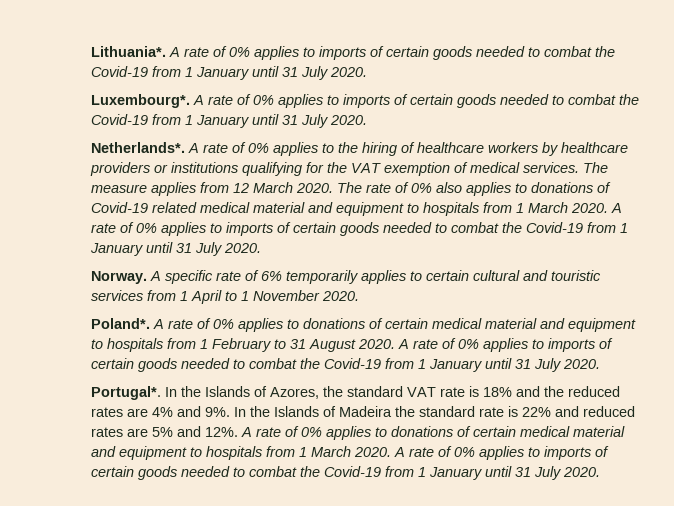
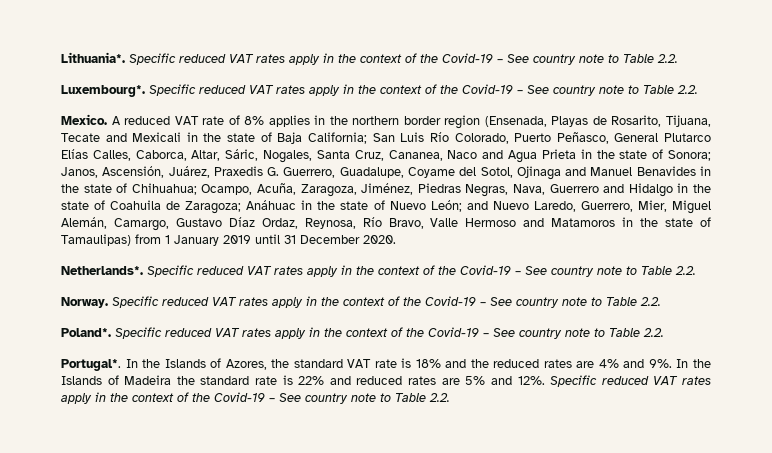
- Lithuania*. A rate of 0% applies to imports of certain goods needed to combat the Covid-19 from 1 January until 31 July 2020.
- Luxembourg*. A rate of 0% applies to imports of certain goods needed to combat the Covid-19 from 1 January until 31 July 2020.
- Netherlands*. A rate of 0% applies to the hiring of healthcare workers by healthcare providers or institutions qualifying for the VAT exemption of medical services. The measure applies from 12 March 2020. The rate of 0% also applies to donations of Covid-19 related medical material and equipment to hospitals from 1 March 2020. A rate of 0% applies to imports of certain goods needed to combat the Covid-19 from 1 January until 31 July 2020.
- Norway. A specific rate of 6% temporarily applies to certain cultural and touristic services from 1 April to 1 November 2020.
- Poland*. A rate of 0% applies to donations of certain medical material and equipment to hospitals from 1 February to 31 August 2020. A rate of 0% applies to imports of certain goods needed to combat the Covid-19 from 1 January until 31 July 2020.
+ Lithuania*. Specific reduced VAT rates apply in the context of the Covid-19 – See country note to Table 2.2.
+ Luxembourg*. Specific reduced VAT rates apply in the context of the Covid-19 – See country note to Table 2.2.
+ Mexico. A reduced VAT rate of 8% applies in the northern border region (Ensenada, Playas de Rosarito, Tijuana, Tecate and Mexicali in the state of Baja California; San Luis Río Colorado, Puerto Peñasco, General Plutarco Elías Calles, Caborca, Altar, Sáric, Nogales, Santa Cruz, Cananea, Naco and Agua Prieta in the state of Sonora; Janos, Ascensión, Juárez, Praxedis G. Guerrero, Guadalupe, Coyame del Sotol, Ojinaga and Manuel Benavides in the state of Chihuahua; Ocampo, Acuña, Zaragoza, Jiménez, Piedras Negras, Nava, Guerrero and Hidalgo in the state of Coahuila de Zaragoza; Anáhuac in the state of Nuevo León; and Nuevo Laredo, Guerrero, Mier, Miguel Alemán, Camargo, Gustavo Díaz Ordaz, Reynosa, Río Bravo, Valle Hermoso and Matamoros in the state of Tamaulipas) from 1 January 2019 until 31 December 2020.
+ Netherlands*. Specific reduced VAT rates apply in the context of the Covid-19 – See country note to Table 2.2.
+ Norway. Specific reduced VAT rates apply in the context of the Covid-19 – See country note to Table 2.2.
+ Poland*. Specific reduced VAT rates apply in the context of the Covid-19 – See country note to Table 2.2.
- In the Islands of Madeira the standard rate is 22% and reduced rates are 5% and 12%. A rate of 0% applies to donations of certain medical material and equipment to hospitals from 1 March 2020. A rate of 0% applies to imports of certain goods needed to combat the Covid-19 from 1 January until 31 July 2020.
+ In the Islands of Madeira the standard rate is 22% and reduced rates are 5% and 12%. Specific reduced VAT rates apply in the context of the Covid-19 – See country note to Table 2.2.

